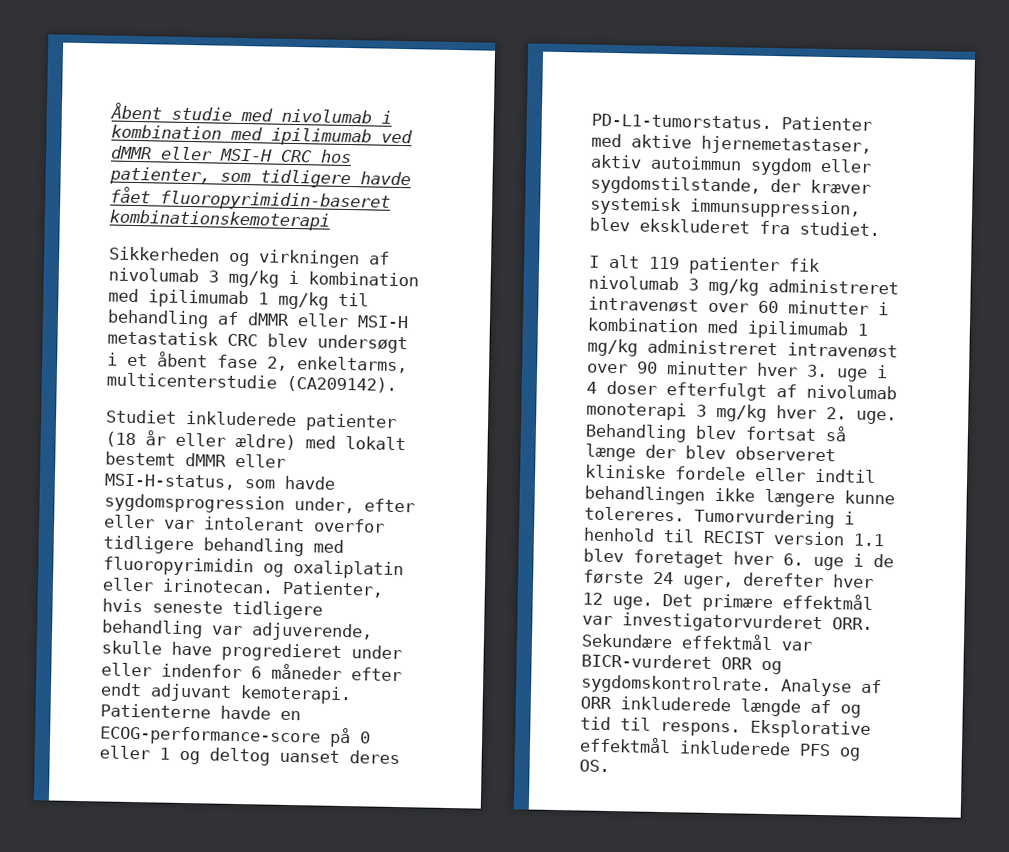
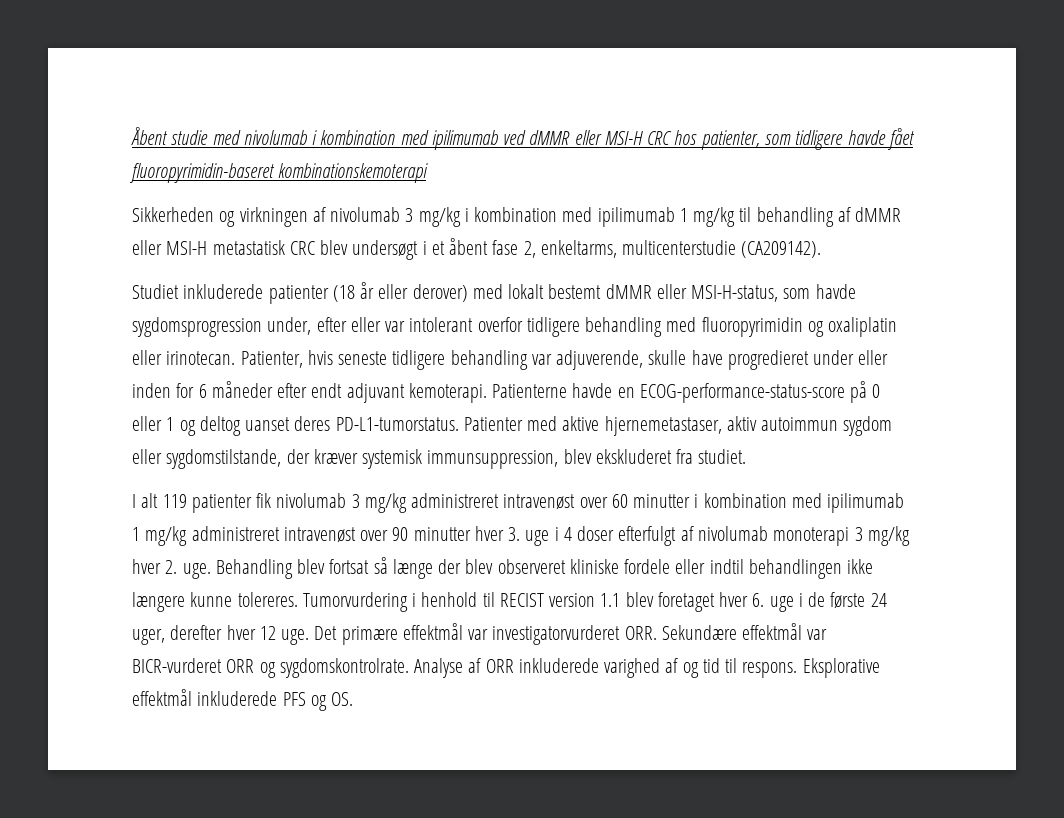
- Studiet inkluderede patienter (18 år eller ældre) med lokalt bestemt dMMR eller MSI-H-status, som havde sygdomsprogression under, efter eller var intolerant overfor tidligere behandling med fluoropyrimidin og oxaliplatin eller irinotecan.
+ Studiet inkluderede patienter (18 år eller derover) med lokalt bestemt dMMR eller MSI-H-status, som havde sygdomsprogression under, efter eller var intolerant overfor tidligere behandling med fluoropyrimidin og oxaliplatin eller irinotecan.
- Patienter, hvis seneste tidligere behandling var adjuverende, skulle have progredieret under eller indenfor 6 måneder efter endt adjuvant kemoterapi.
+ Patienter, hvis seneste tidligere behandling var adjuverende, skulle have progredieret under eller inden for 6 måneder efter endt adjuvant kemoterapi.
- Patienterne havde en ECOG-performance-score på 0 eller 1 og deltog uanset deres PD-L1-tumorstatus.
+ Patienterne havde en ECOG-performance-status-score på 0 eller 1 og deltog uanset deres PD-L1-tumorstatus.
- Analyse af ORR inkluderede længde af og tid til respons.
+ Analyse af ORR inkluderede varighed af og tid til respons.

